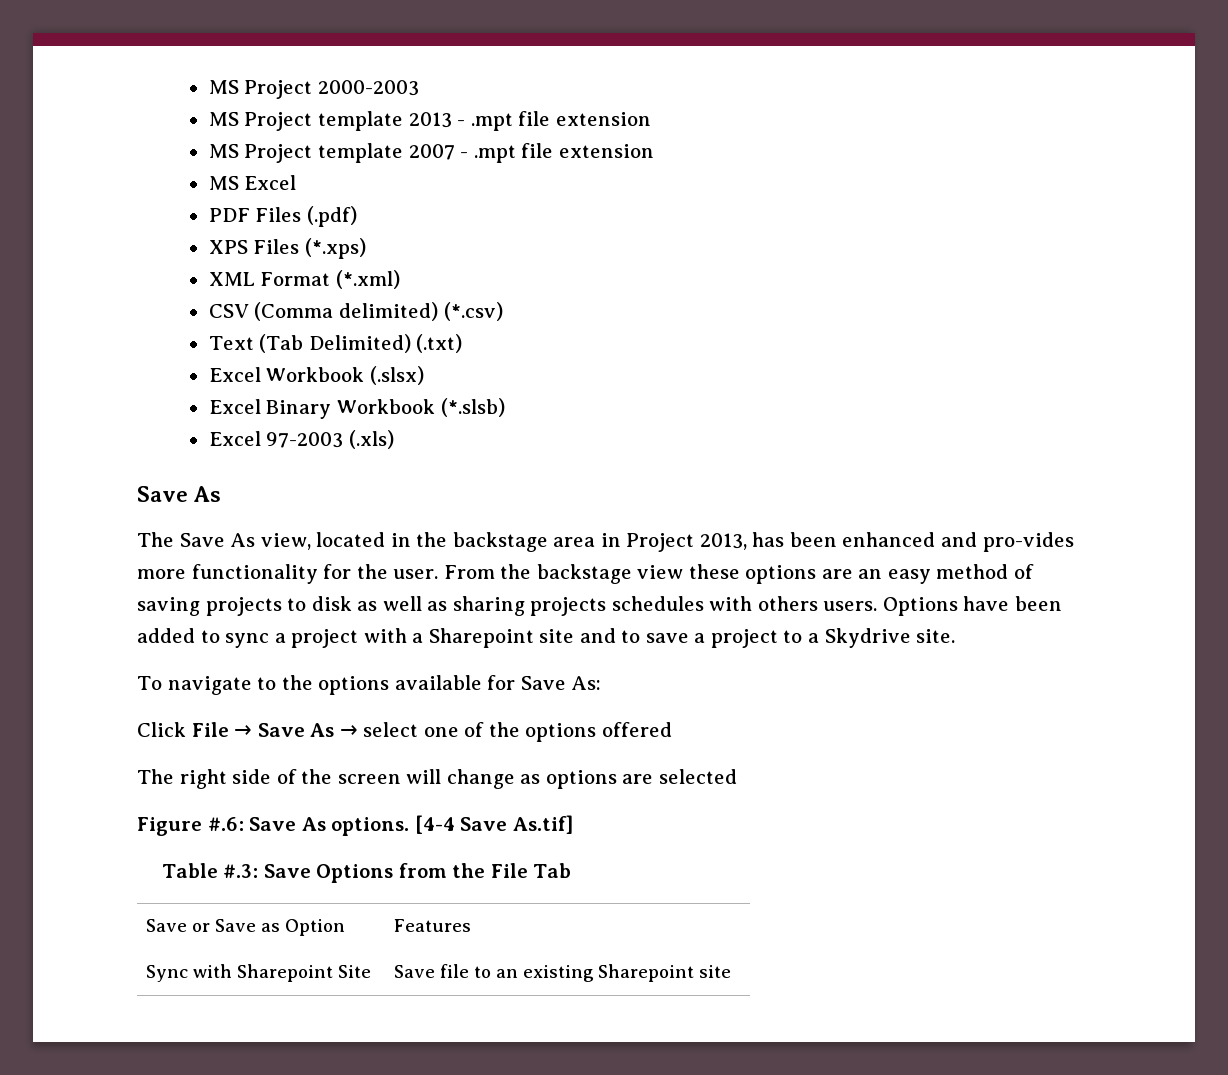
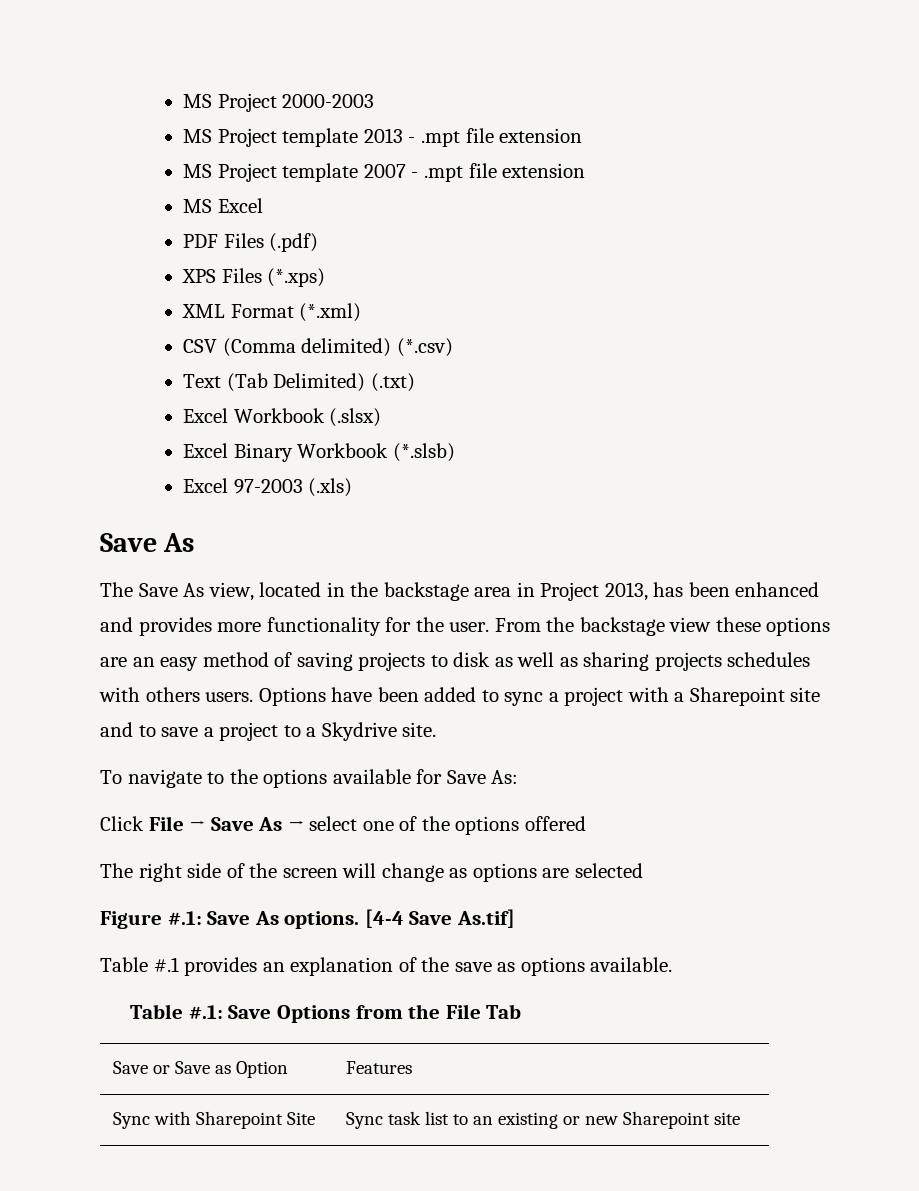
- The Save As view, located in the backstage area in Project 2013, has been enhanced and pro-vides more functionality for the user.
+ The Save As view, located in the backstage area in Project 2013, has been enhanced and provides more functionality for the user.
- Figure #.6: Save As options.
+ Figure #.1: Save As options.
- Table #.3: Save Options from the File Tab
+ Table #.1 provides an explanation of the save as options available.
+ Table #.1: Save Options from the File Tab
- Sync with Sharepoint Site | Save file to an existing Sharepoint site
+ Sync with Sharepoint Site | Sync task list to an existing or new Sharepoint site

